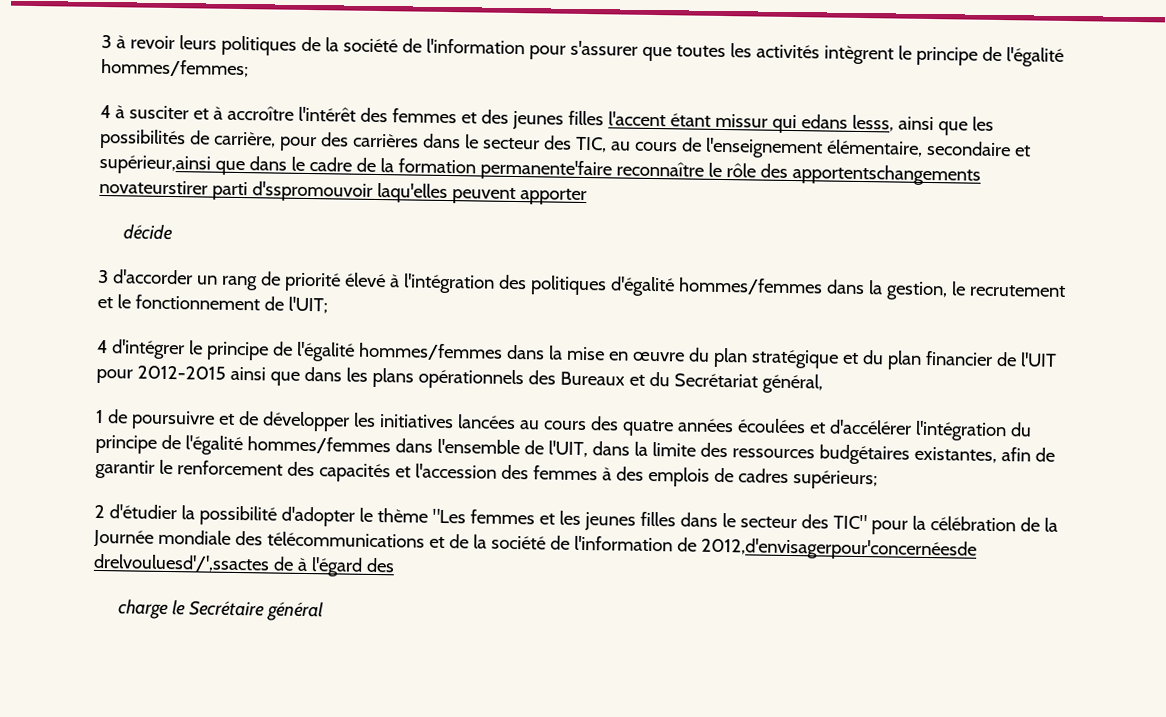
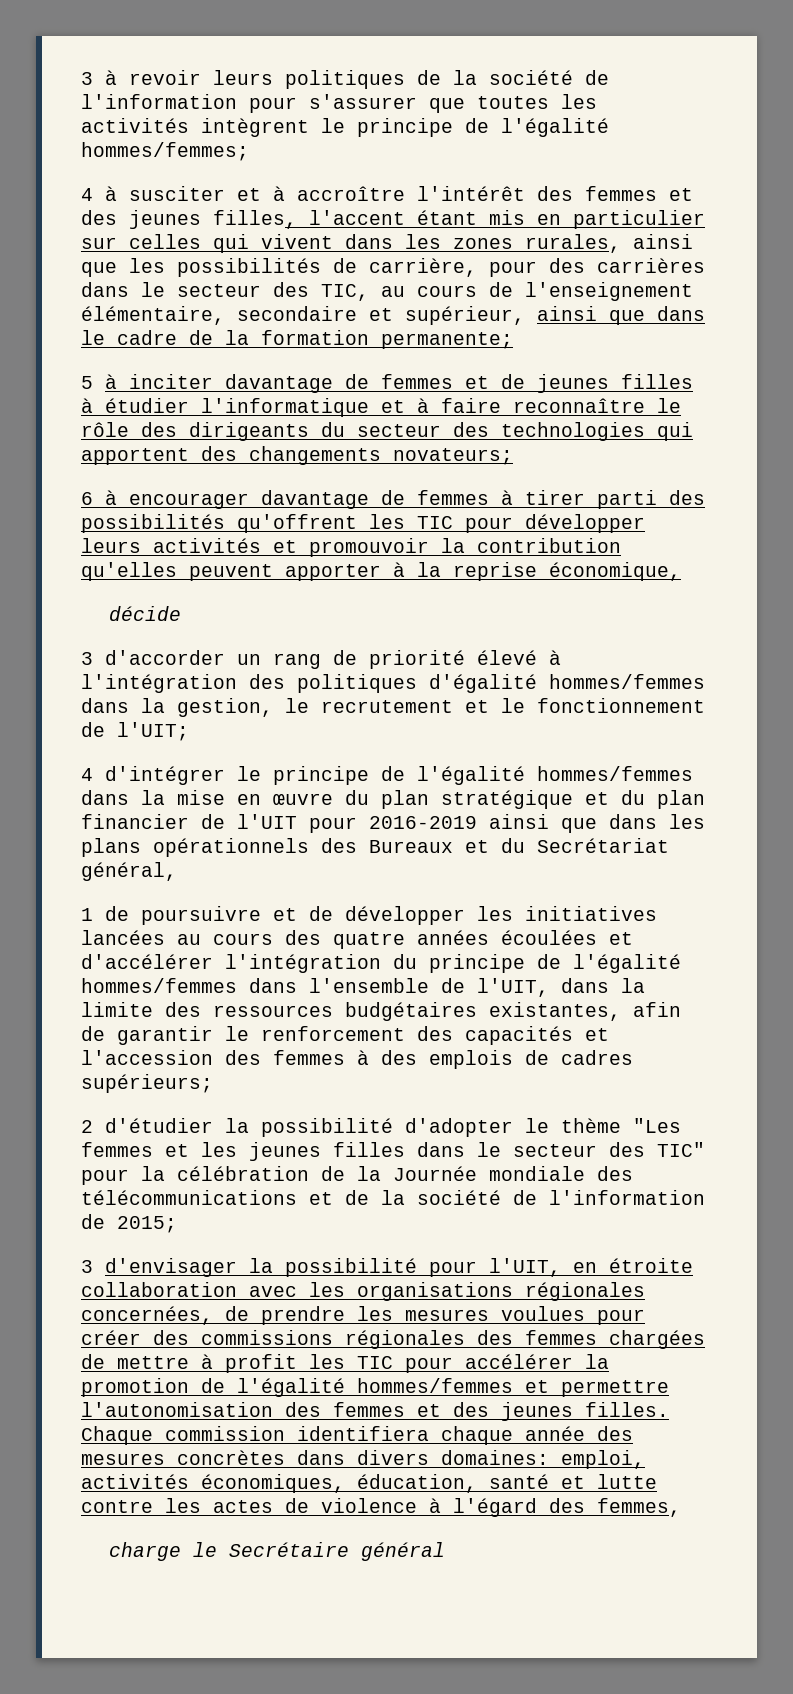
- 4 à susciter et à accroître l'intérêt des femmes et des jeunes filles l'accent étant missur qui edans lesss, ainsi que les possibilités de carrière, pour des carrières dans le secteur des TIC, au cours de l'enseignement élémentaire, secondaire et supérieur,ainsi que dans le cadre de la formation permanente'faire reconnaître le rôle des apportentschangements novateurstirer parti d'sspromouvoir laqu'elles peuvent apporter
+ 4 à susciter et à accroître l'intérêt des femmes et des jeunes filles, l'accent étant mis en particulier sur celles qui vivent dans les zones rurales, ainsi que les possibilités de carrière, pour des carrières dans le secteur des TIC, au cours de l'enseignement élémentaire, secondaire et supérieur, ainsi que dans le cadre de la formation permanente;
+ 5 à inciter davantage de femmes et de jeunes filles à étudier l'informatique et à faire reconnaître le rôle des dirigeants du secteur des technologies qui apportent des changements novateurs;
+ 6 à encourager davantage de femmes à tirer parti des possibilités qu'offrent les TIC pour développer leurs activités et promouvoir la contribution qu'elles peuvent apporter à la reprise économique,
- 4 d'intégrer le principe de l'égalité hommes/femmes dans la mise en œuvre du plan stratégique et du plan financier de l'UIT pour 2012-2015 ainsi que dans les plans opérationnels des Bureaux et du Secrétariat général,
+ 4 d'intégrer le principe de l'égalité hommes/femmes dans la mise en œuvre du plan stratégique et du plan financier de l'UIT pour 2016-2019 ainsi que dans les plans opérationnels des Bureaux et du Secrétariat général,
- 2 d'étudier la possibilité d'adopter le thème "Les femmes et les jeunes filles dans le secteur des TIC" pour la célébration de la Journée mondiale des télécommunications et de la société de l'information de 2012,d'envisagerpour'concernéesde drelvouluesd'/',ssactes de à l'égard des
+ 2 d'étudier la possibilité d'adopter le thème "Les femmes et les jeunes filles dans le secteur des TIC" pour la célébration de la Journée mondiale des télécommunications et de la société de l'information de 2015;
+ 3 d'envisager la possibilité pour l'UIT, en étroite collaboration avec les organisations régionales concernées, de prendre les mesures voulues pour créer des commissions régionales des femmes chargées de mettre à profit les TIC pour accélérer la promotion de l'égalité hommes/femmes et permettre l'autonomisation des femmes et des jeunes filles. Chaque commission identifiera chaque année des mesures concrètes dans divers domaines: emploi, activités économiques, éducation, santé et lutte contre les actes de violence à l'égard des femmes,

